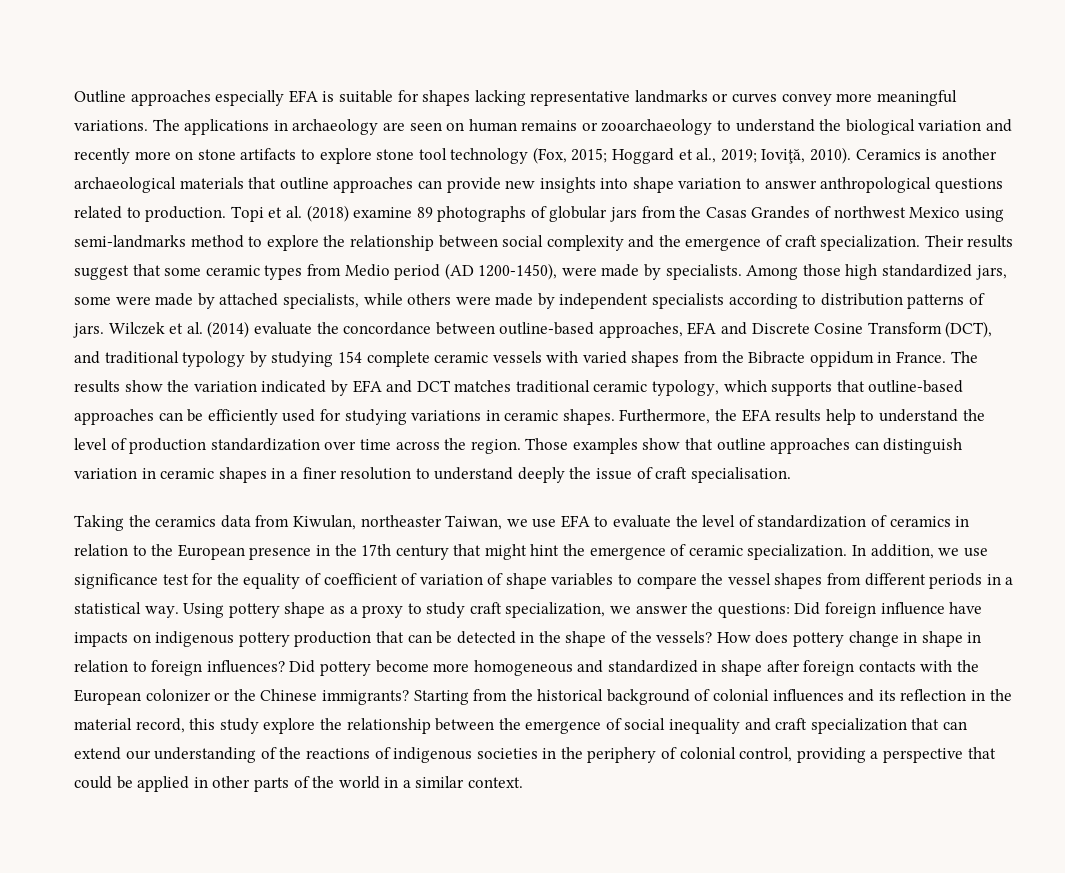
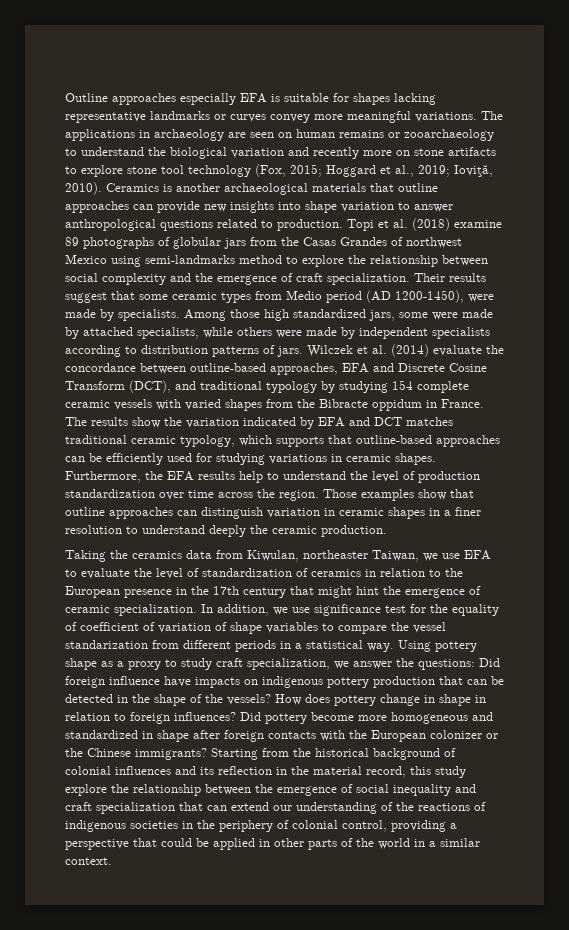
- Those examples show that outline approaches can distinguish variation in ceramic shapes in a finer resolution to understand deeply the issue of craft specialisation.
+ Those examples show that outline approaches can distinguish variation in ceramic shapes in a finer resolution to understand deeply the ceramic production.
- In addition, we use significance test for the equality of coefficient of variation of shape variables to compare the vessel shapes from different periods in a statistical way.
+ In addition, we use significance test for the equality of coefficient of variation of shape variables to compare the vessel standarization from different periods in a statistical way.

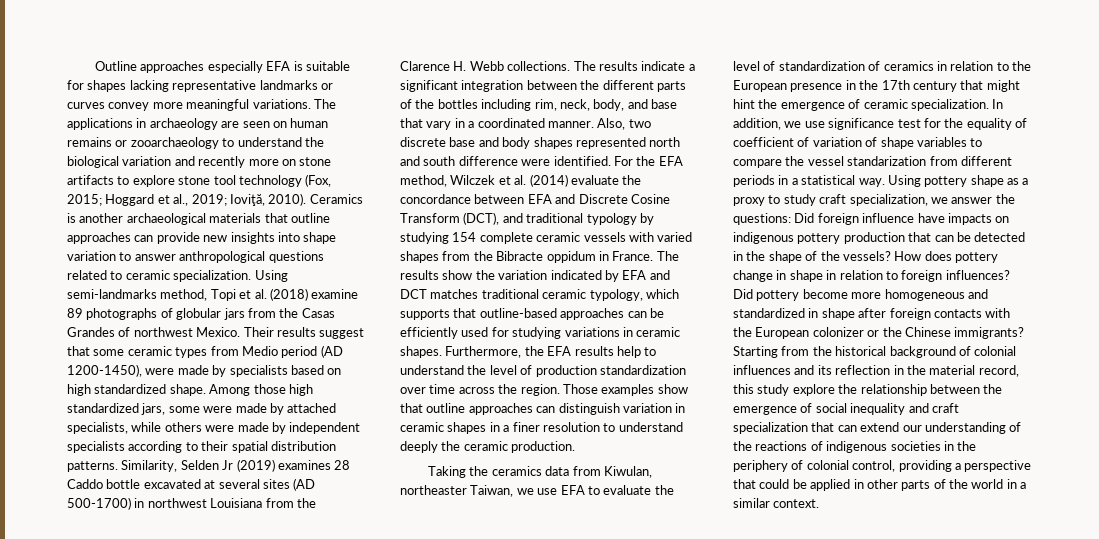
- Ceramics is another archaeological materials that outline approaches can provide new insights into shape variation to answer anthropological questions related to production. Topi et al. (2018) examine 89 photographs of globular jars from the Casas Grandes of northwest Mexico using semi-landmarks method to explore the relationship between social complexity and the emergence of craft specialization.
+ Ceramics is another archaeological materials that outline approaches can provide new insights into shape variation to answer anthropological questions related to ceramic specialization. Using semi-landmarks method, Topi et al. (2018) examine 89 photographs of globular jars from the Casas Grandes of northwest Mexico.
- Their results suggest that some ceramic types from Medio period (AD 1200-1450), were made by specialists.
+ Their results suggest that some ceramic types from Medio period (AD 1200-1450), were made by specialists based on high standardized shape.
- Among those high standardized jars, some were made by attached specialists, while others were made by independent specialists according to distribution patterns of jars. Wilczek et al. (2014) evaluate the concordance between outline-based approaches, EFA and Discrete Cosine Transform (DCT), and traditional typology by studying 154 complete ceramic vessels with varied shapes from the Bibracte oppidum in France.
+ Among those high standardized jars, some were made by attached specialists, while others were made by independent specialists according to their spatial distribution patterns. Similarity, Selden Jr (2019) examines 28 Caddo bottle excavated at several sites (AD 500-1700) in northwest Louisiana from the Clarence H. Webb collections. The results indicate a significant integration between the different parts of the bottles including rim, neck, body, and base that vary in a coordinated manner. Also, two discrete base and body shapes represented north and south difference were identified. For the EFA method, Wilczek et al. (2014) evaluate the concordance between EFA and Discrete Cosine Transform (DCT), and traditional typology by studying 154 complete ceramic vessels with varied shapes from the Bibracte oppidum in France.

